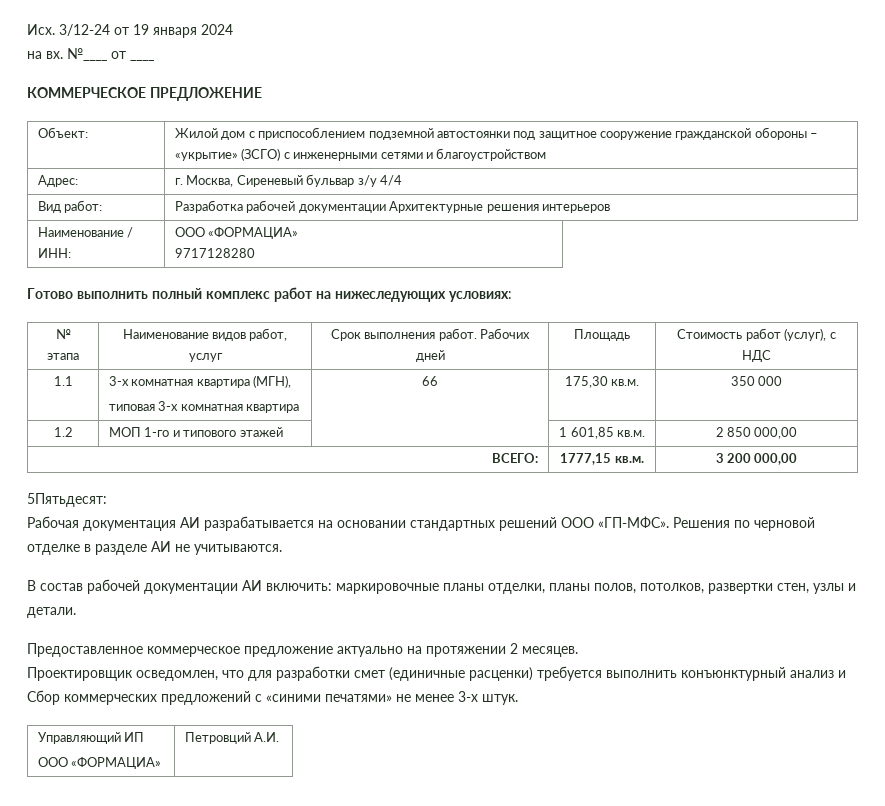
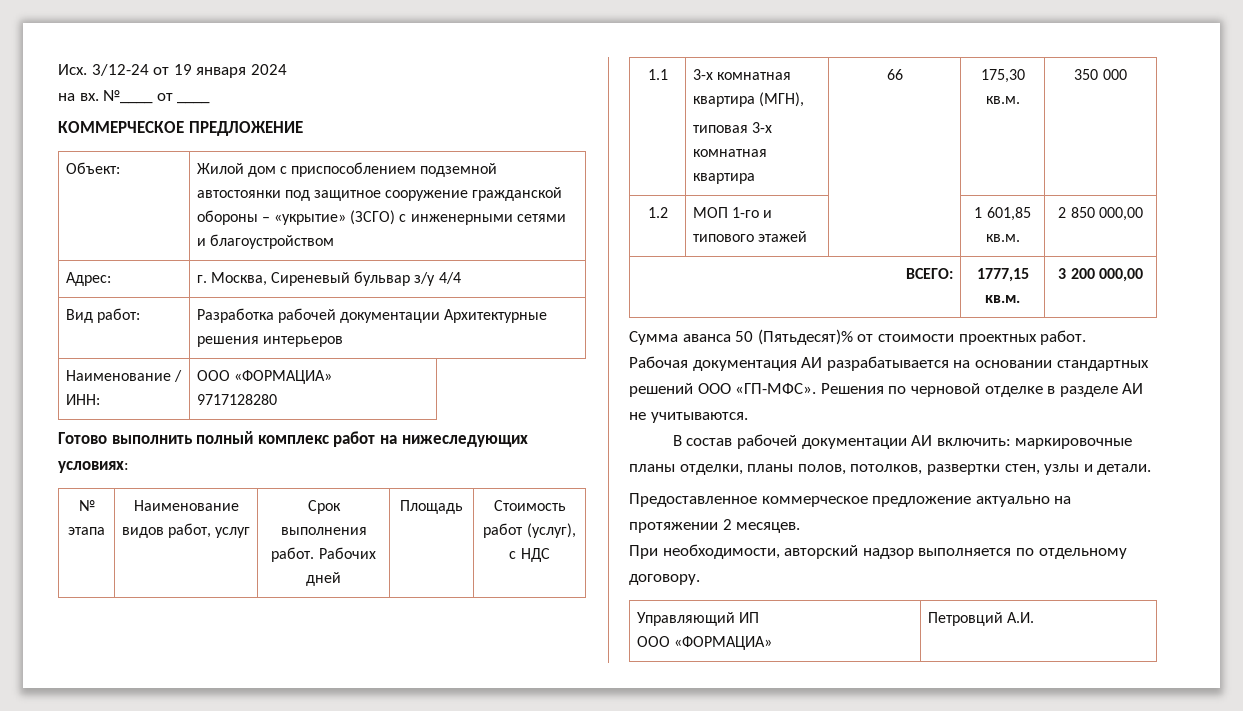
- 5Пятьдесят:
+ Сумма аванса 50 (Пятьдесят)% от стоимости проектных работ.
- Проектировщик осведомлен, что для разработки смет (единичные расценки) требуется выполнить конъюнктурный анализ и Сбор коммерческих предложений с «синими печатями» не менее 3-х штук.
+ При необходимости, авторский надзор выполняется по отдельному договору.

